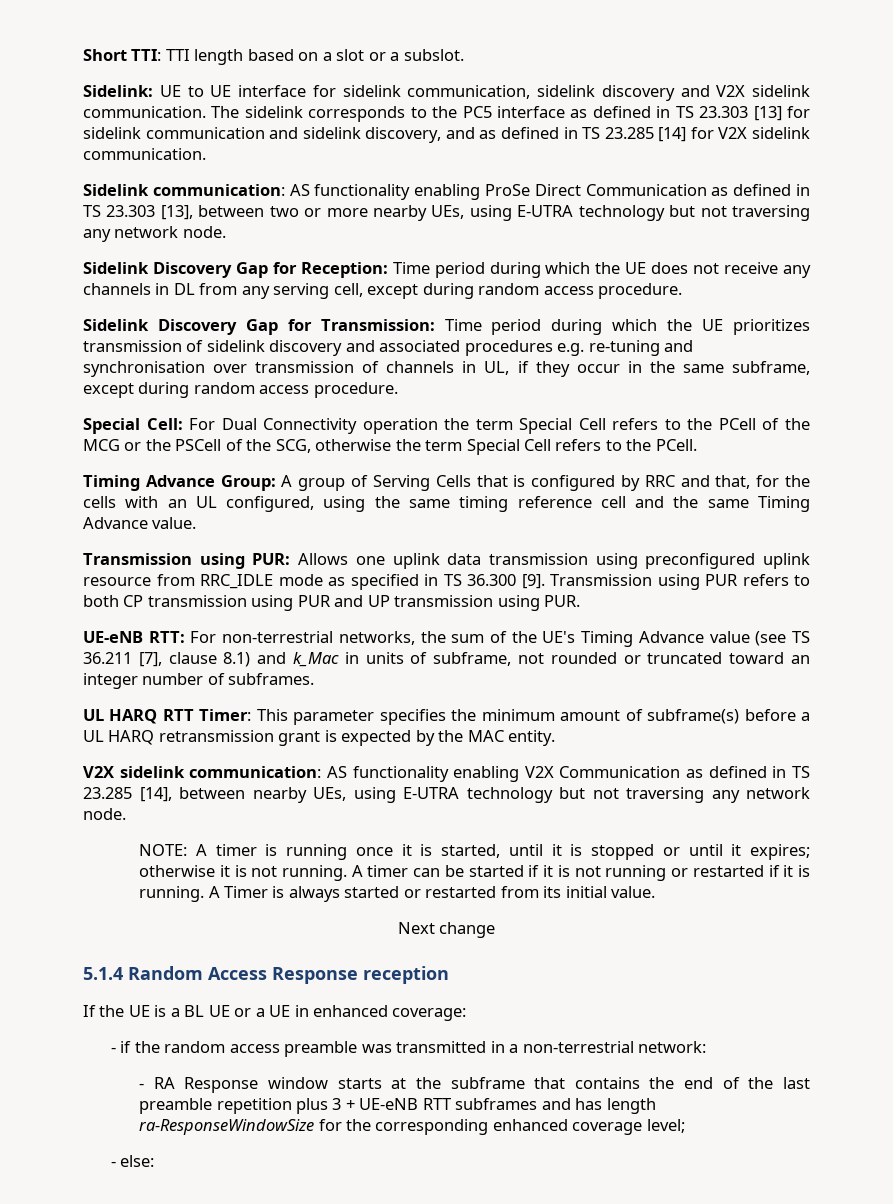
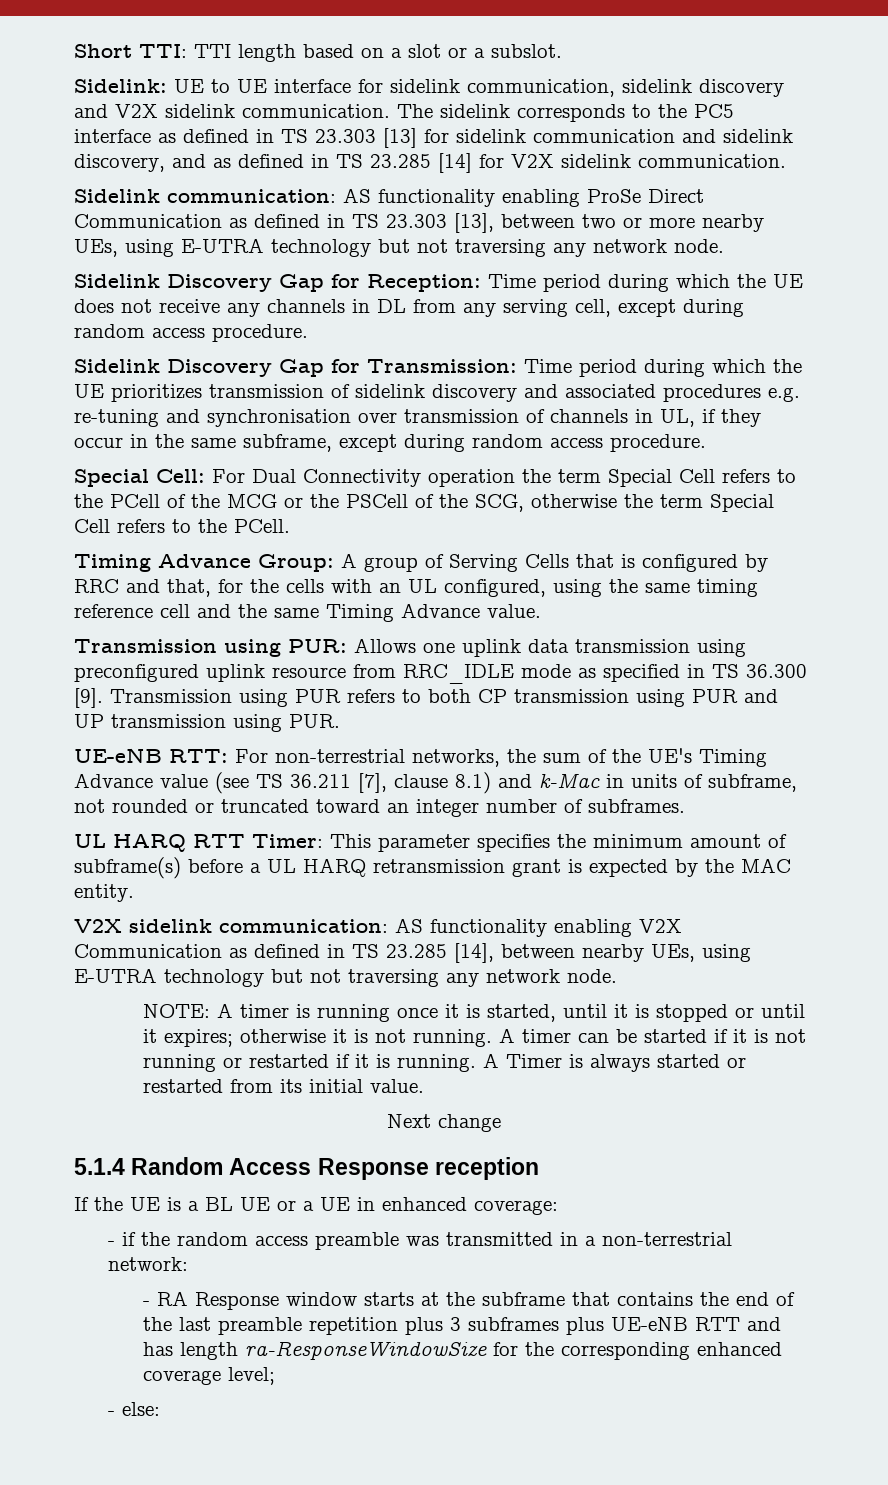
- UE-eNB RTT: For non-terrestrial networks, the sum of the UE's Timing Advance value (see TS 36.211 [7], clause 8.1) and k_Mac in units of subframe, not rounded or truncated toward an integer number of subframes.
+ UE-eNB RTT: For non-terrestrial networks, the sum of the UE's Timing Advance value (see TS 36.211 [7], clause 8.1) and k-Mac in units of subframe, not rounded or truncated toward an integer number of subframes.
- - RA Response window starts at the subframe that contains the end of the last preamble repetition plus 3 + UE-eNB RTT subframes and has length ra-ResponseWindowSize for the corresponding enhanced coverage level;
+ - RA Response window starts at the subframe that contains the end of the last preamble repetition plus 3 subframes plus UE-eNB RTT and has length ra-ResponseWindowSize for the corresponding enhanced coverage level;

